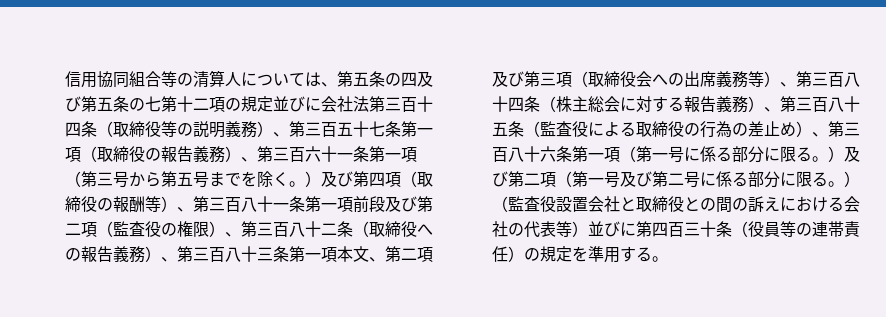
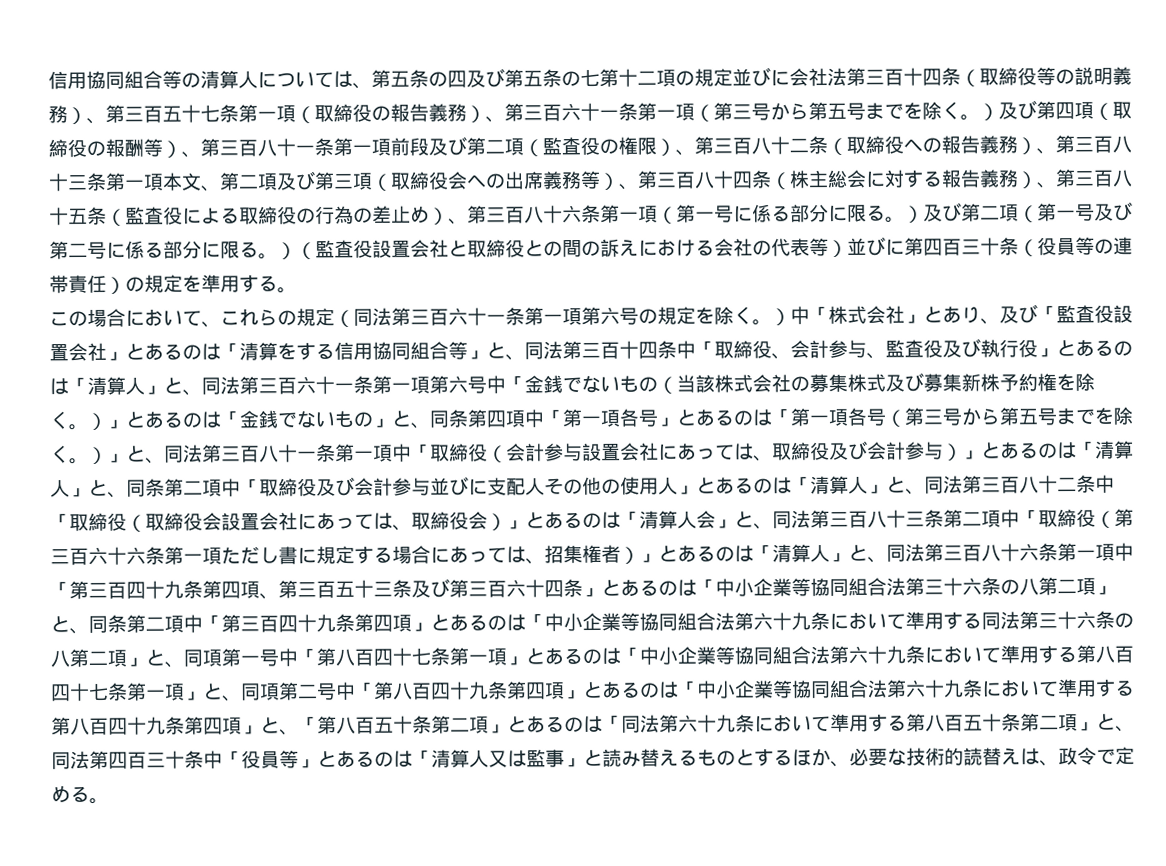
+ この場合において、これらの規定（同法第三百六十一条第一項第六号の規定を除く。）中「株式会社」とあり、及び「監査役設置会社」とあるのは「清算をする信用協同組合等」と、同法第三百十四条中「取締役、会計参与、監査役及び執行役」とあるのは「清算人」と、同法第三百六十一条第一項第六号中「金銭でないもの（当該株式会社の募集株式及び募集新株予約権を除く。）」とあるのは「金銭でないもの」と、同条第四項中「第一項各号」とあるのは「第一項各号（第三号から第五号までを除く。）」と、同法第三百八十一条第一項中「取締役（会計参与設置会社にあっては、取締役及び会計参与）」とあるのは「清算人」と、同条第二項中「取締役及び会計参与並びに支配人その他の使用人」とあるのは「清算人」と、同法第三百八十二条中「取締役（取締役会設置会社にあっては、取締役会）」とあるのは「清算人会」と、同法第三百八十三条第二項中「取締役（第三百六十六条第一項ただし書に規定する場合にあっては、招集権者）」とあるのは「清算人」と、同法第三百八十六条第一項中「第三百四十九条第四項、第三百五十三条及び第三百六十四条」とあるのは「中小企業等協同組合法第三十六条の八第二項」と、同条第二項中「第三百四十九条第四項」とあるのは「中小企業等協同組合法第六十九条において準用する同法第三十六条の八第二項」と、同項第一号中「第八百四十七条第一項」とあるのは「中小企業等協同組合法第六十九条において準用する第八百四十七条第一項」と、同項第二号中「第八百四十九条第四項」とあるのは「中小企業等協同組合法第六十九条において準用する第八百四十九条第四項」と、「第八百五十条第二項」とあるのは「同法第六十九条において準用する第八百五十条第二項」と、同法第四百三十条中「役員等」とあるのは「清算人又は監事」と読み替えるものとするほか、必要な技術的読替えは、政令で定める。

